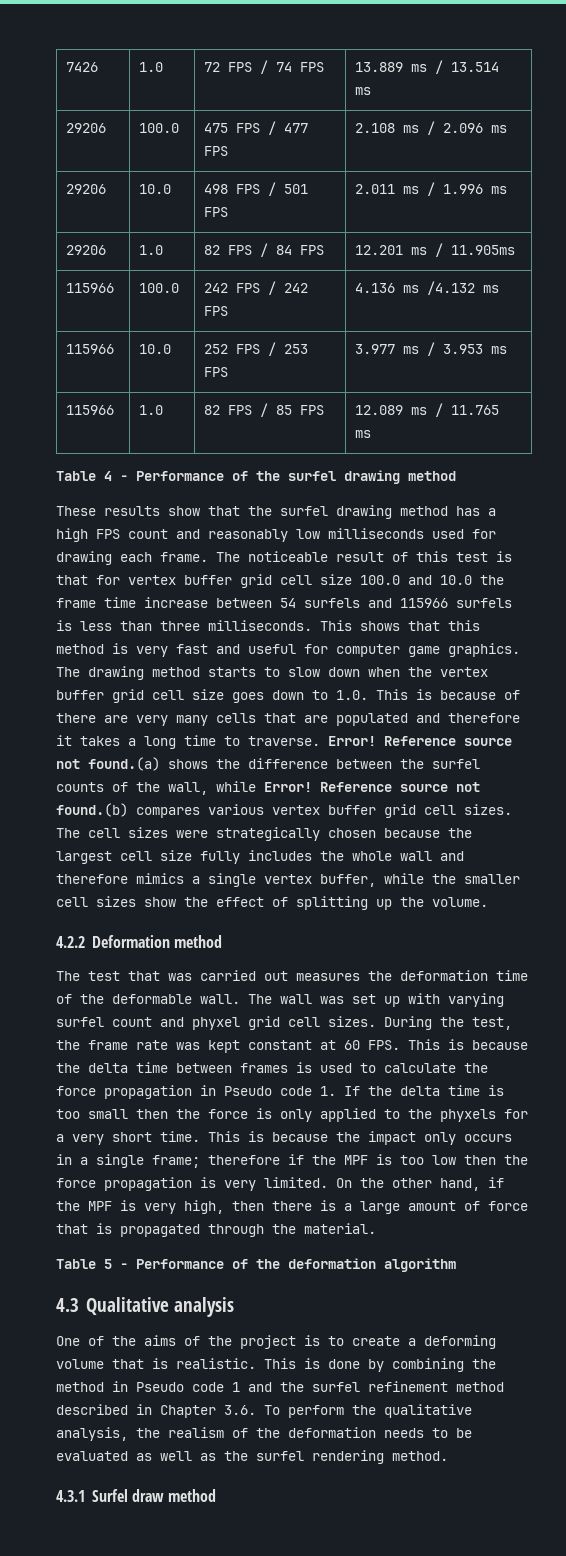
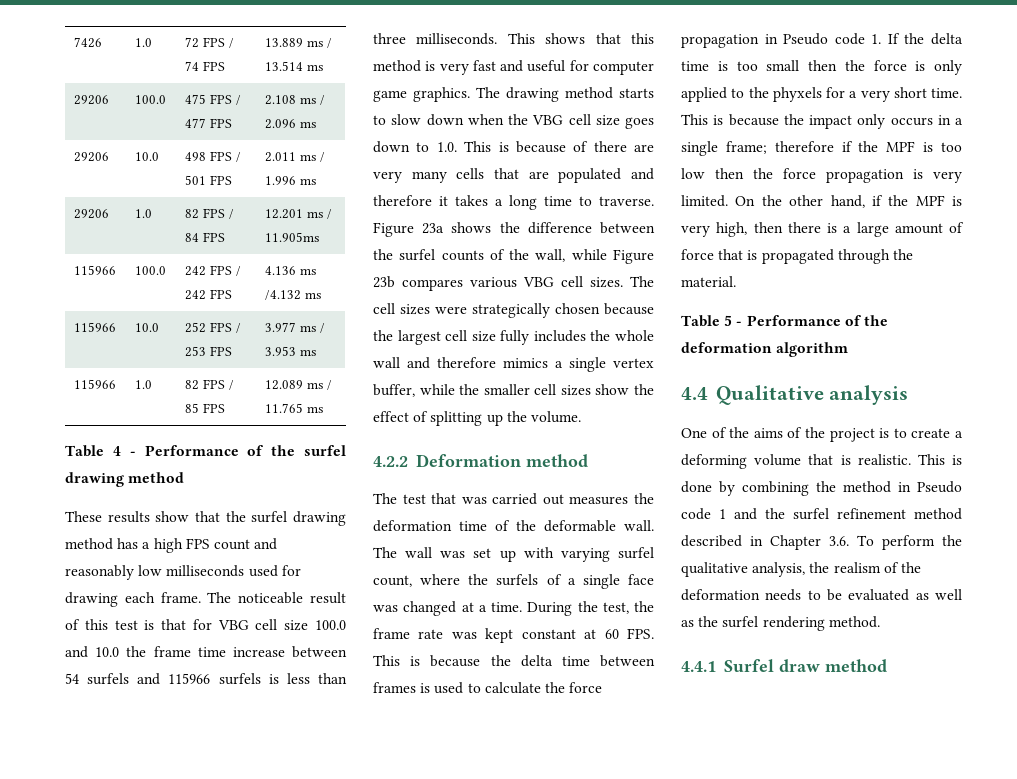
- The noticeable result of this test is that for vertex buffer grid cell size 100.0 and 10.0 the frame time increase between 54 surfels and 115966 surfels is less than three milliseconds.
+ The noticeable result of this test is that for VBG cell size 100.0 and 10.0 the frame time increase between 54 surfels and 115966 surfels is less than three milliseconds.
- The drawing method starts to slow down when the vertex buffer grid cell size goes down to 1.0. This is because of there are very many cells that are populated and therefore it takes a long time to traverse.
+ The drawing method starts to slow down when the VBG cell size goes down to 1.0. This is because of there are very many cells that are populated and therefore it takes a long time to traverse.
- Error! Reference source not found.(a) shows the difference between the surfel counts of the wall, while Error! Reference source not found.(b) compares various vertex buffer grid cell sizes.
+ Figure 23a shows the difference between the surfel counts of the wall, while Figure 23b compares various VBG cell sizes.
- The wall was set up with varying surfel count and phyxel grid cell sizes.
+ The wall was set up with varying surfel count, where the surfels of a single face was changed at a time.
- 4.3 Qualitative analysis
+ 4.4 Qualitative analysis
- 4.3.1 Surfel draw method
+ 4.4.1 Surfel draw method

